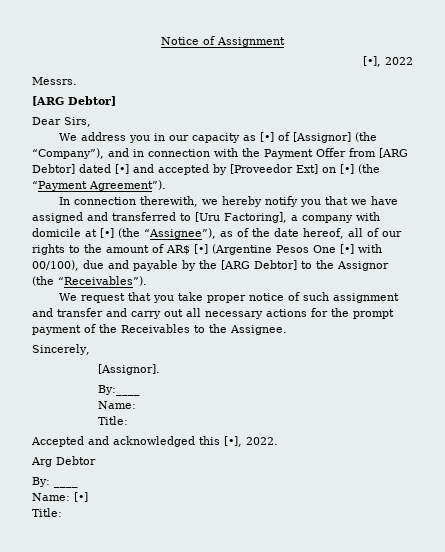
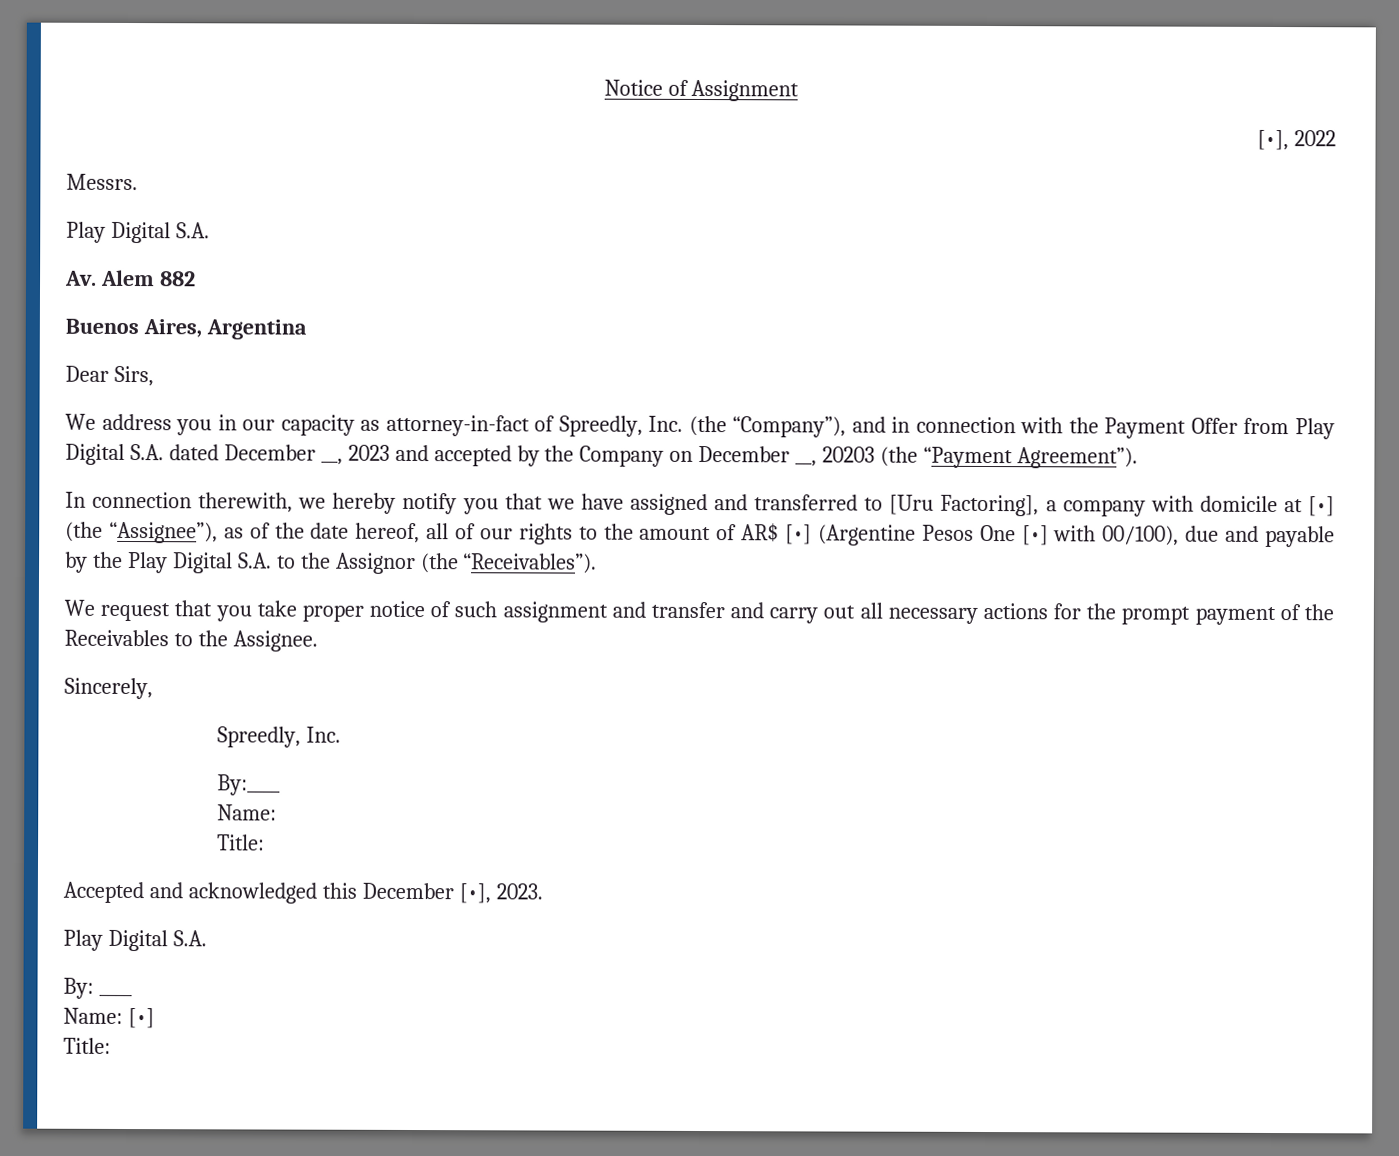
  Messrs.
- [ARG Debtor]
+ Play Digital S.A.
+ Av. Alem 882
+ Buenos Aires, Argentina
- We address you in our capacity as [•] of [Assignor] (the “Company”), and in connection with the Payment Offer from [ARG Debtor] dated [•] and accepted by [Proveedor Ext] on [•] (the “Payment Agreement”).
+ We address you in our capacity as attorney-in-fact of Spreedly, Inc. (the “Company”), and in connection with the Payment Offer from Play Digital S.A. dated December __, 2023 and accepted by the Company on December __, 20203 (the “Payment Agreement”).
- In connection therewith, we hereby notify you that we have assigned and transferred to [Uru Factoring], a company with domicile at [•] (the “Assignee”), as of the date hereof, all of our rights to the amount of AR$ [•] (Argentine Pesos One [•] with 00/100), due and payable by the [ARG Debtor] to the Assignor (the “Receivables”).
+ In connection therewith, we hereby notify you that we have assigned and transferred to [Uru Factoring], a company with domicile at [•] (the “Assignee”), as of the date hereof, all of our rights to the amount of AR$ [•] (Argentine Pesos One [•] with 00/100), due and payable by the Play Digital S.A. to the Assignor (the “Receivables”).
  Sincerely,
- [Assignor].
+ Spreedly, Inc.
- Accepted and acknowledged this [•], 2022.
- Arg Debtor
+ Accepted and acknowledged this December [•], 2023.
+ Play Digital S.A.

